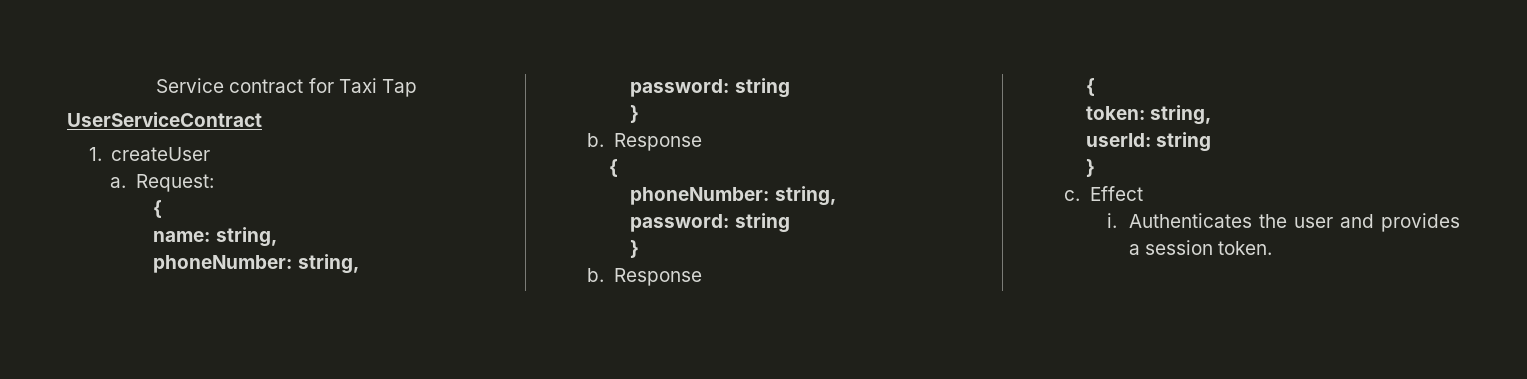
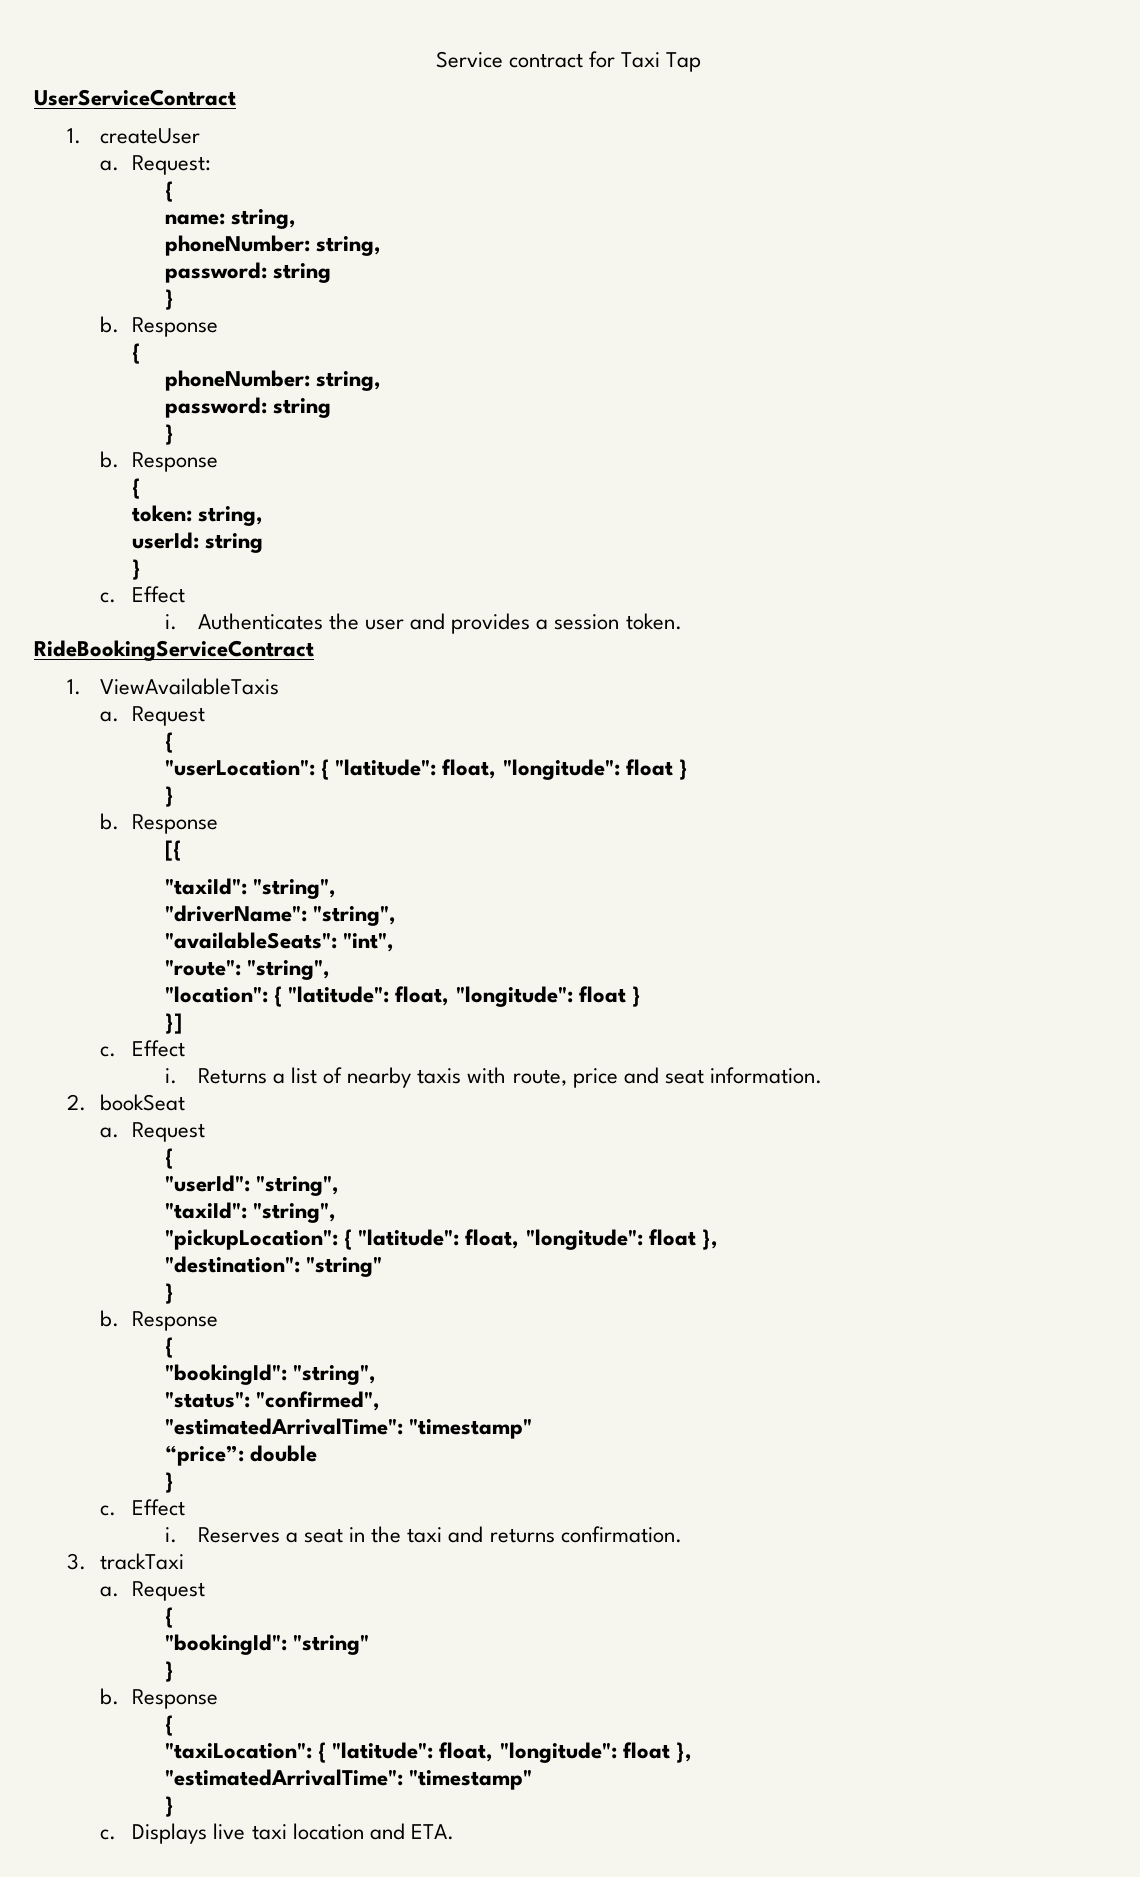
+ RideBookingServiceContract
+ 1. ViewAvailableTaxis
+ a. Request
+ {
+ "userLocation": { "latitude": float, "longitude": float }
+ }
+ b. Response
+ [{
+ "taxiId": "string",
+ "driverName": "string",
+ "availableSeats": "int",
+ "route": "string",
+ "location": { "latitude": float, "longitude": float }
+ }]
+ c. Effect
+ i. Returns a list of nearby taxis with route, price and seat information.
+ 2. bookSeat
+ a. Request
+ {
+ "userId": "string",
+ "taxiId": "string",
+ "pickupLocation": { "latitude": float, "longitude": float },
+ "destination": "string"
+ }
+ b. Response
+ {
+ "bookingId": "string",
+ "status": "confirmed",
+ "estimatedArrivalTime": "timestamp"
+ “price”: double
+ }
+ c. Effect
+ i. Reserves a seat in the taxi and returns confirmation.
+ 3. trackTaxi
+ a. Request
+ {
+ "bookingId": "string"
+ }
+ b. Response
+ {
+ "taxiLocation": { "latitude": float, "longitude": float },
+ "estimatedArrivalTime": "timestamp"
+ }
+ c. Displays live taxi location and ETA.

